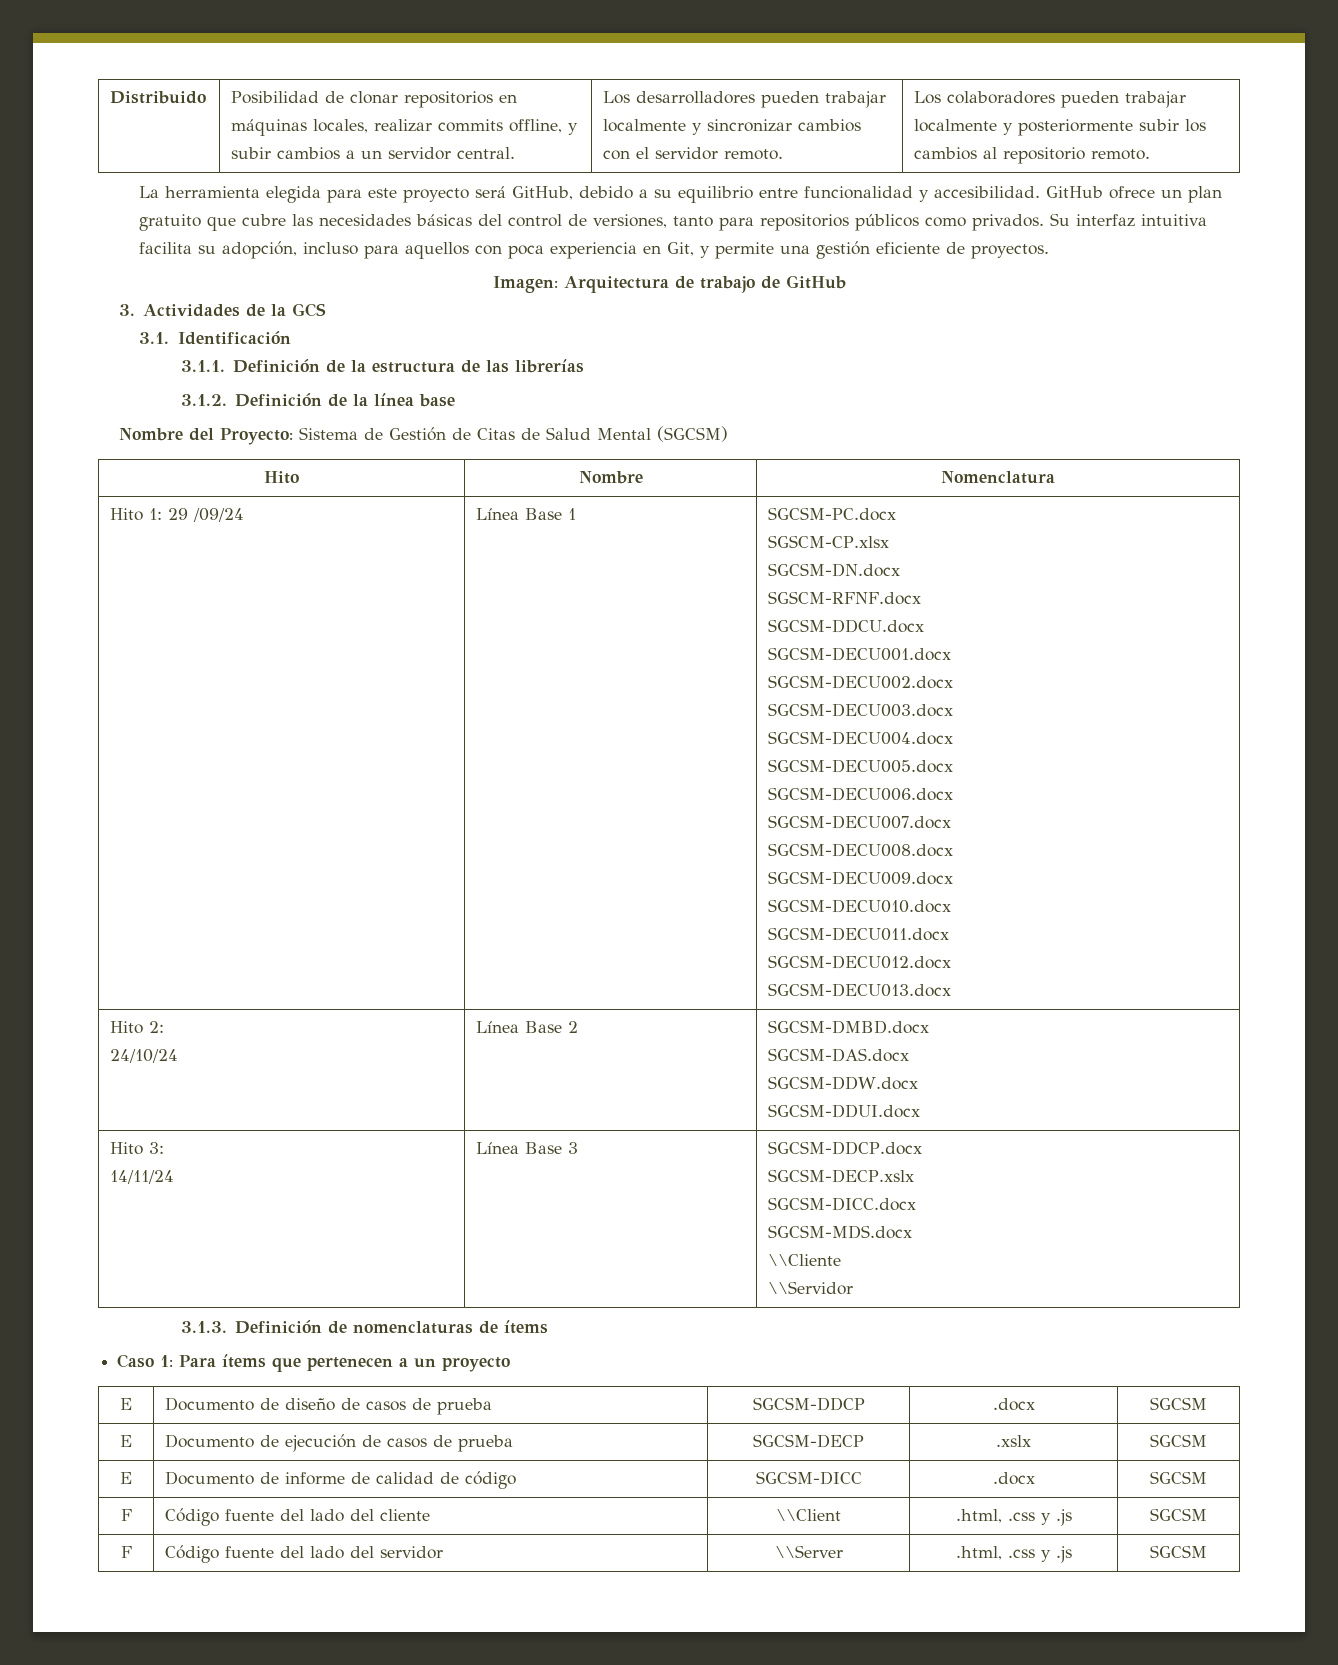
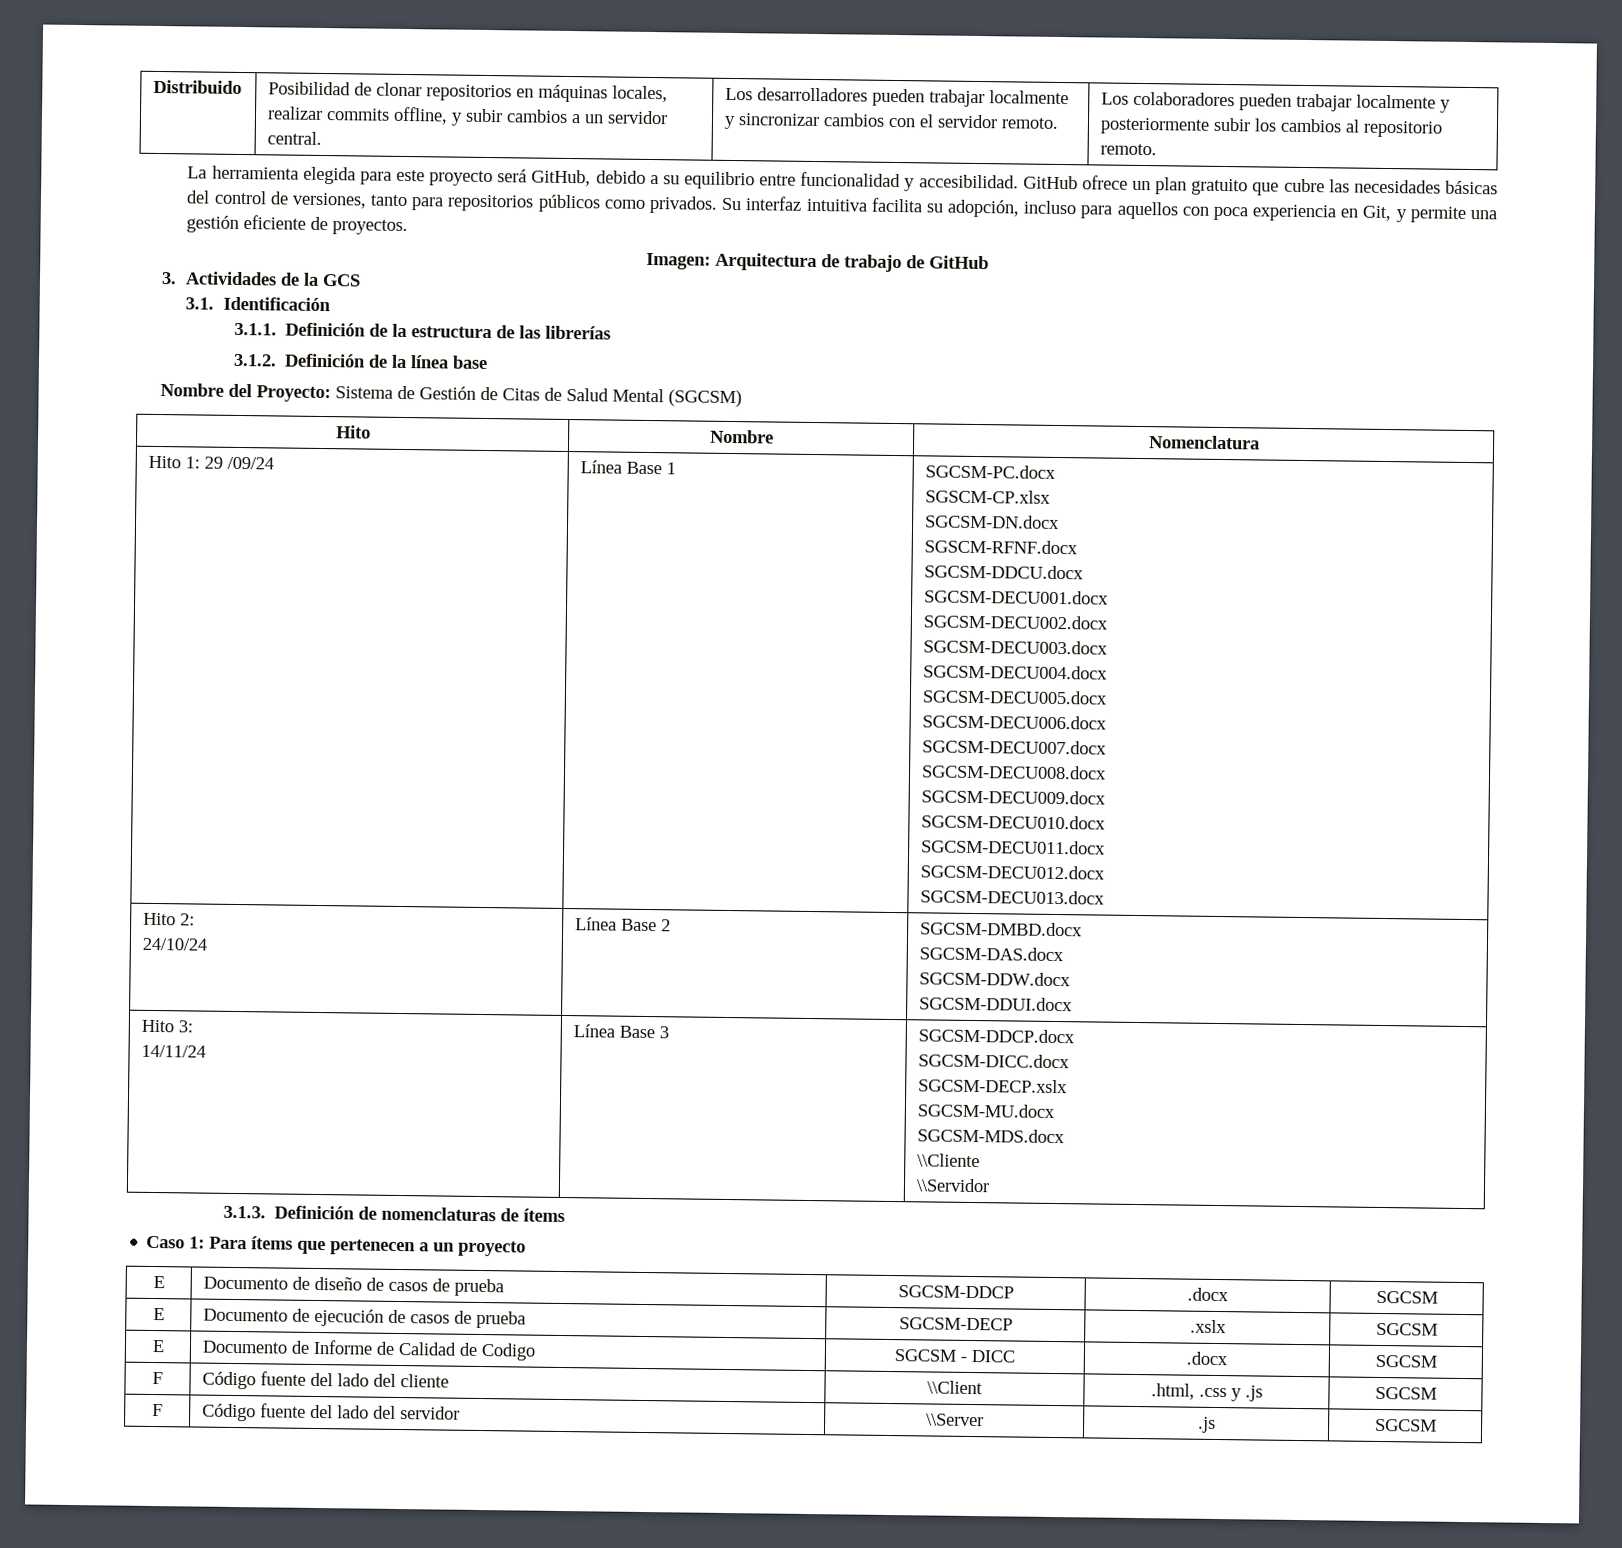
  Hito 3:
  14/11/24 | Línea Base 3 | SGCSM-DDCP.docx
+ SGCSM-DICC.docx
  SGCSM-DECP.xslx
- SGCSM-DICC.docx
+ SGCSM-MU.docx
- E | Documento de informe de calidad de código | SGCSM-DICC | .docx | SGCSM
+ E | Documento de Informe de Calidad de Codigo | SGCSM - DICC | .docx | SGCSM
- F | Código fuente del lado del servidor | \\Server | .html, .css y .js | SGCSM
+ F | Código fuente del lado del servidor | \\Server | .js | SGCSM

